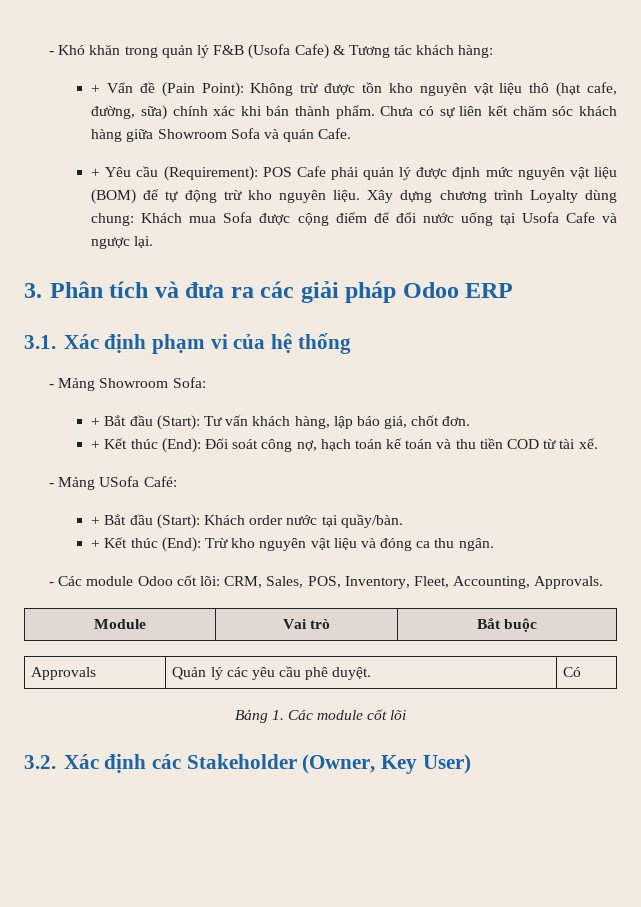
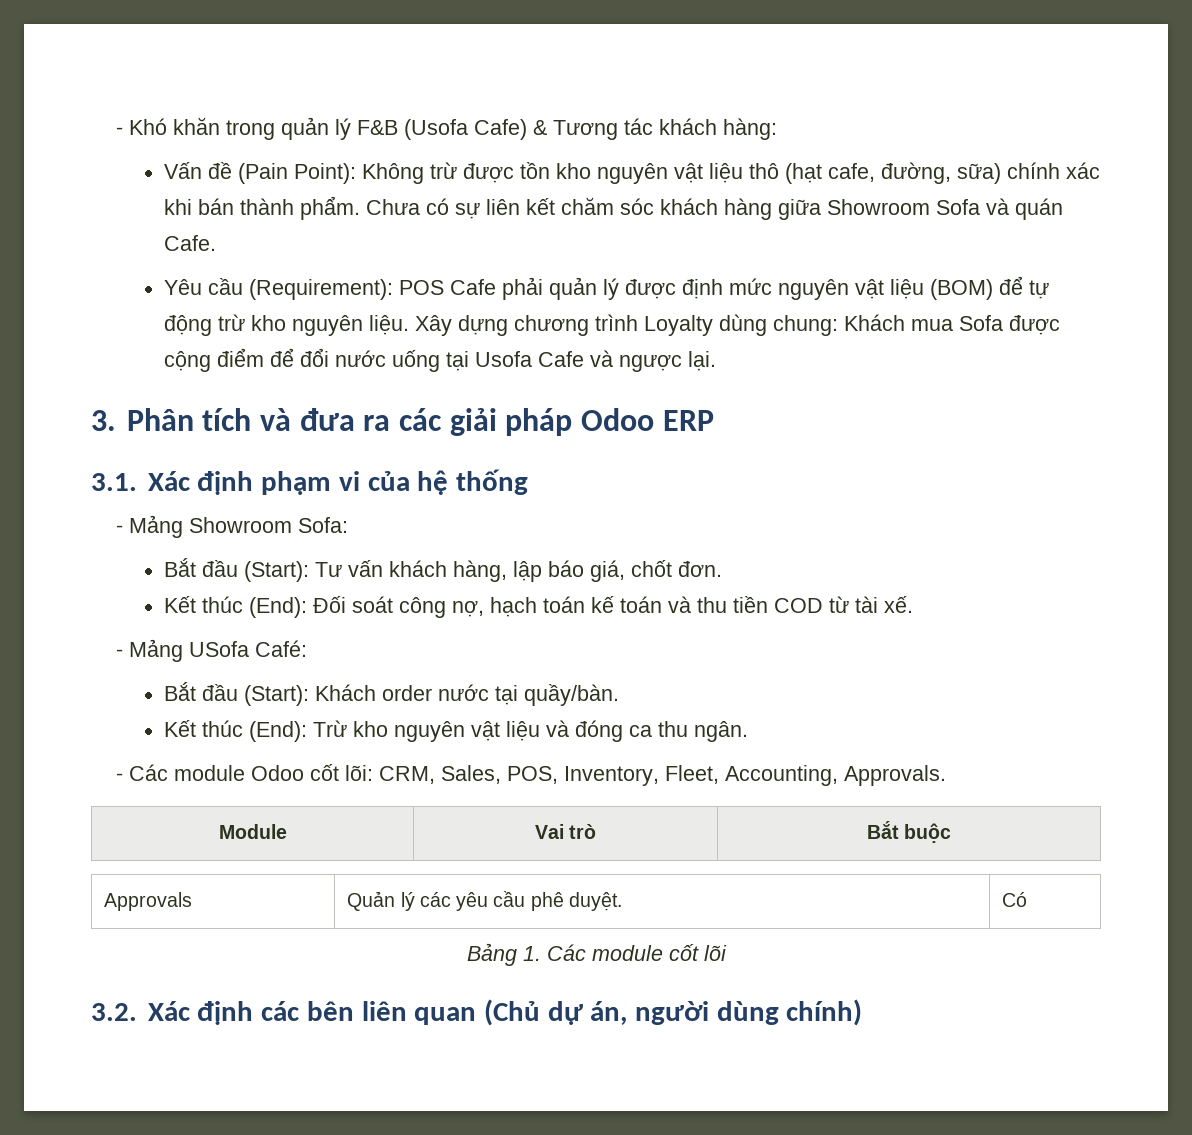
- + Vấn đề (Pain Point): Không trừ được tồn kho nguyên vật liệu thô (hạt cafe, đường, sữa) chính xác khi bán thành phẩm.
+ Vấn đề (Pain Point): Không trừ được tồn kho nguyên vật liệu thô (hạt cafe, đường, sữa) chính xác khi bán thành phẩm.
- + Yêu cầu (Requirement): POS Cafe phải quản lý được định mức nguyên vật liệu (BOM) để tự động trừ kho nguyên liệu.
+ Yêu cầu (Requirement): POS Cafe phải quản lý được định mức nguyên vật liệu (BOM) để tự động trừ kho nguyên liệu.
- + Bắt đầu (Start): Tư vấn khách hàng, lập báo giá, chốt đơn.
+ Bắt đầu (Start): Tư vấn khách hàng, lập báo giá, chốt đơn.
- + Kết thúc (End): Đối soát công nợ, hạch toán kế toán và thu tiền COD từ tài xế.
+ Kết thúc (End): Đối soát công nợ, hạch toán kế toán và thu tiền COD từ tài xế.
- + Bắt đầu (Start): Khách order nước tại quầy/bàn.
+ Bắt đầu (Start): Khách order nước tại quầy/bàn.
- + Kết thúc (End): Trừ kho nguyên vật liệu và đóng ca thu ngân.
+ Kết thúc (End): Trừ kho nguyên vật liệu và đóng ca thu ngân.
- 3.2. Xác định các Stakeholder (Owner, Key User)
+ 3.2. Xác định các bên liên quan (Chủ dự án, người dùng chính)

